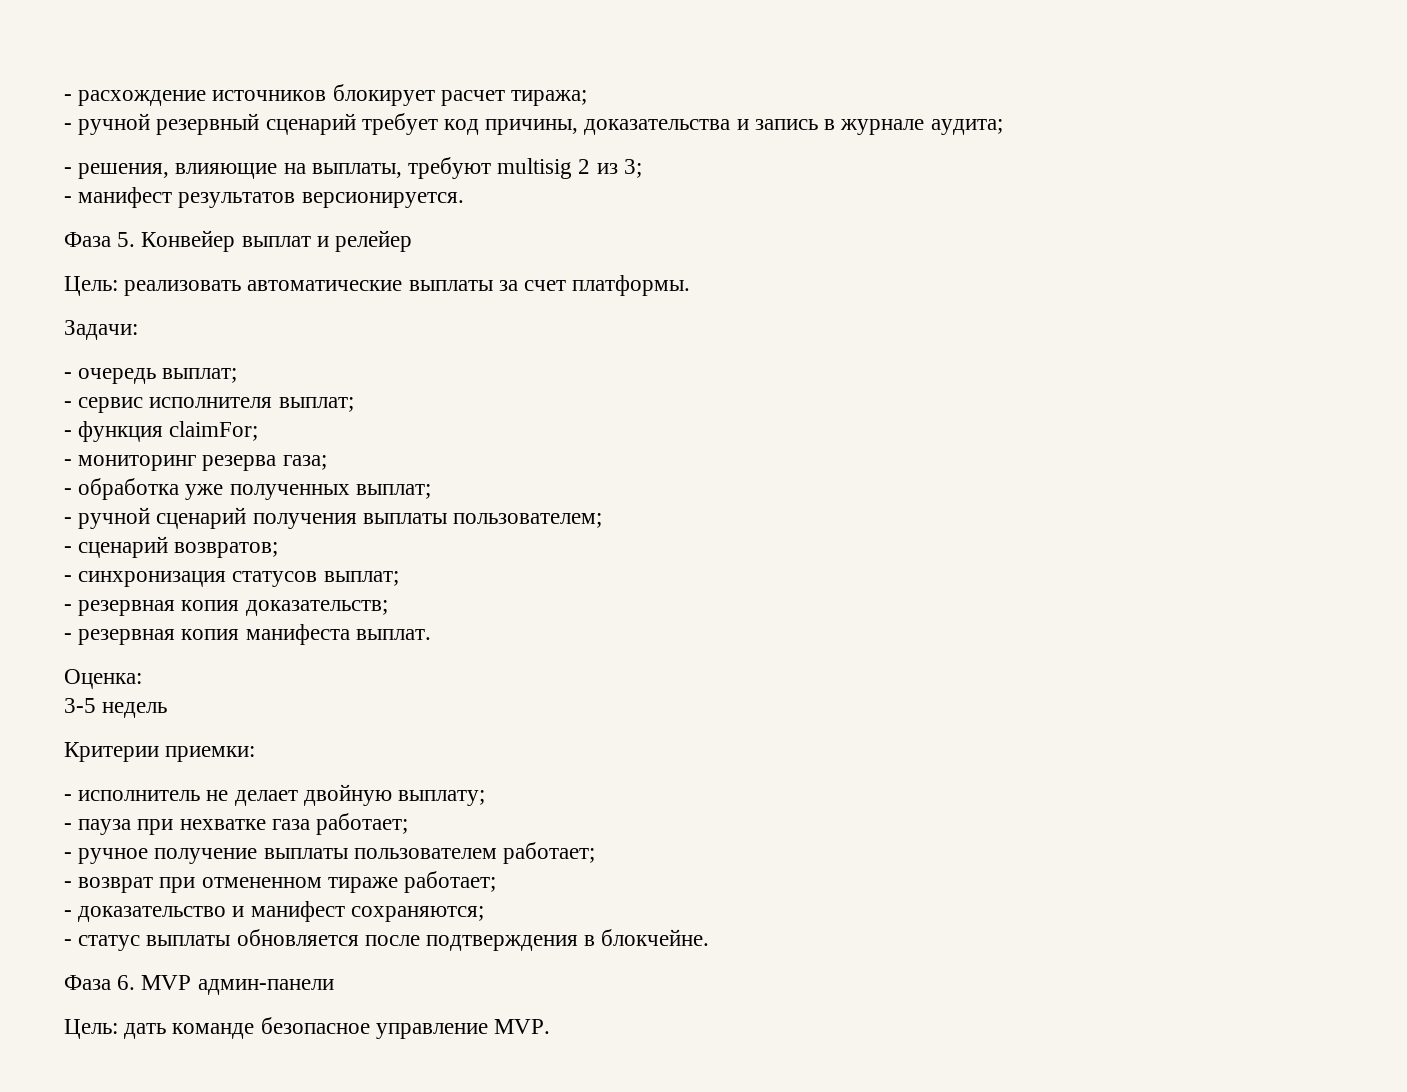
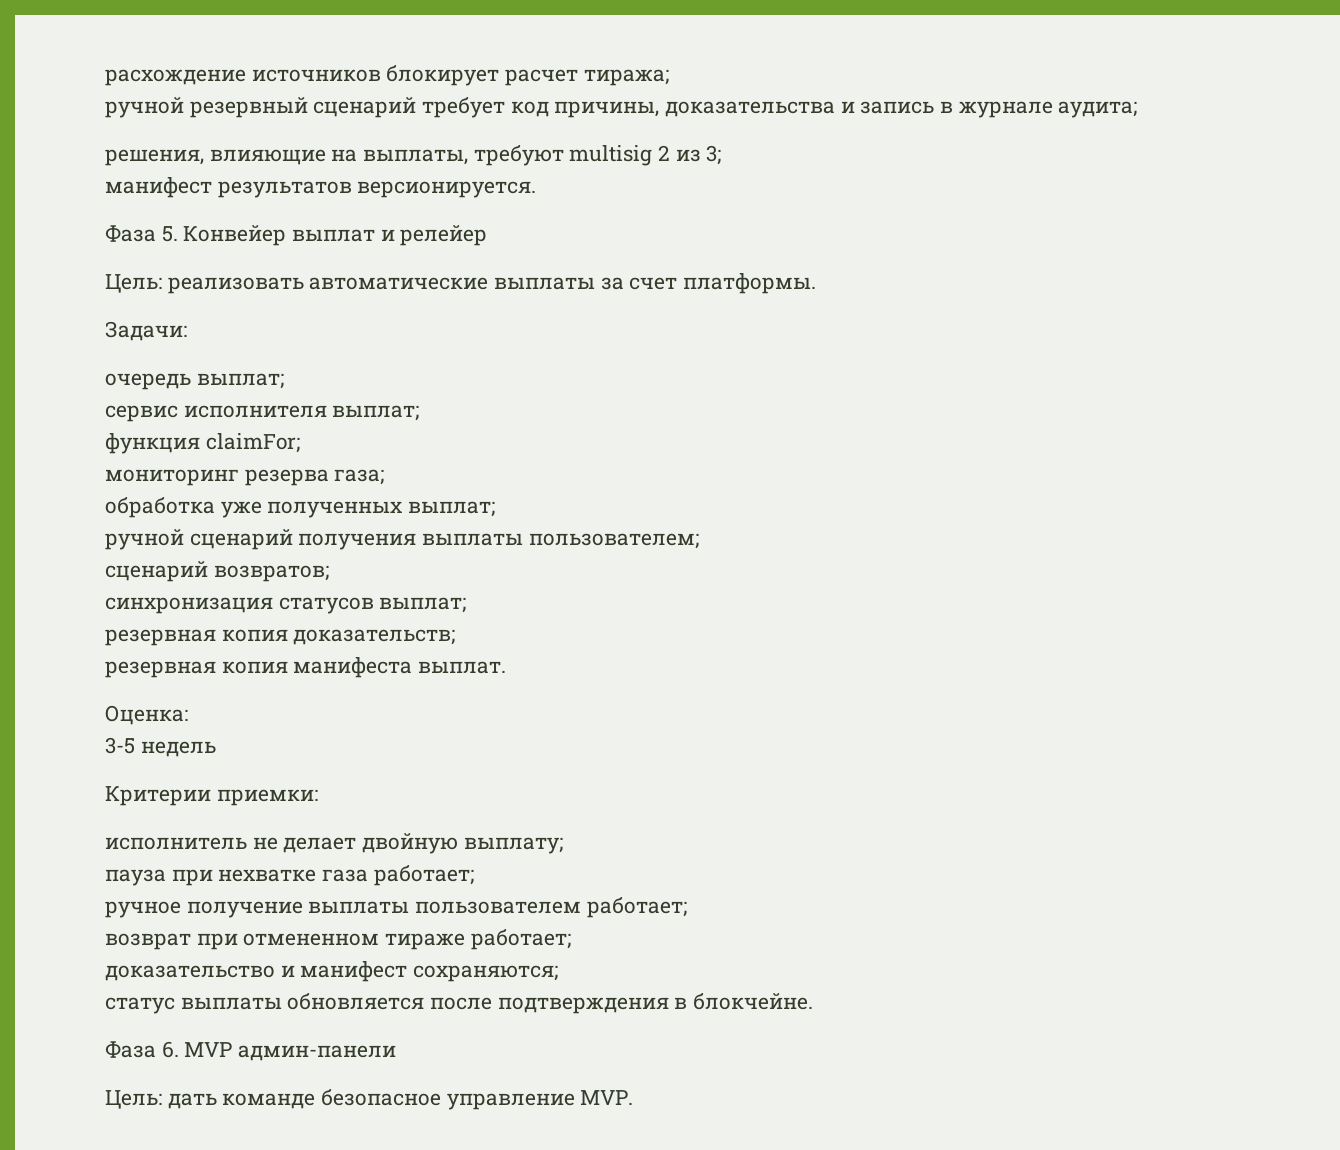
- - расхождение источников блокирует расчет тиража;
+ расхождение источников блокирует расчет тиража;
- - ручной резервный сценарий требует код причины, доказательства и запись в журнале аудита;
+ ручной резервный сценарий требует код причины, доказательства и запись в журнале аудита;
- - решения, влияющие на выплаты, требуют multisig 2 из 3;
+ решения, влияющие на выплаты, требуют multisig 2 из 3;
- - манифест результатов версионируется.
+ манифест результатов версионируется.
- - очередь выплат;
+ очередь выплат;
- - сервис исполнителя выплат;
+ сервис исполнителя выплат;
- - функция claimFor;
+ функция claimFor;
- - мониторинг резерва газа;
+ мониторинг резерва газа;
- - обработка уже полученных выплат;
+ обработка уже полученных выплат;
- - ручной сценарий получения выплаты пользователем;
+ ручной сценарий получения выплаты пользователем;
- - сценарий возвратов;
+ сценарий возвратов;
- - синхронизация статусов выплат;
+ синхронизация статусов выплат;
- - резервная копия доказательств;
+ резервная копия доказательств;
- - резервная копия манифеста выплат.
+ резервная копия манифеста выплат.
- - исполнитель не делает двойную выплату;
+ исполнитель не делает двойную выплату;
- - пауза при нехватке газа работает;
+ пауза при нехватке газа работает;
- - ручное получение выплаты пользователем работает;
+ ручное получение выплаты пользователем работает;
- - возврат при отмененном тираже работает;
+ возврат при отмененном тираже работает;
- - доказательство и манифест сохраняются;
+ доказательство и манифест сохраняются;
- - статус выплаты обновляется после подтверждения в блокчейне.
+ статус выплаты обновляется после подтверждения в блокчейне.

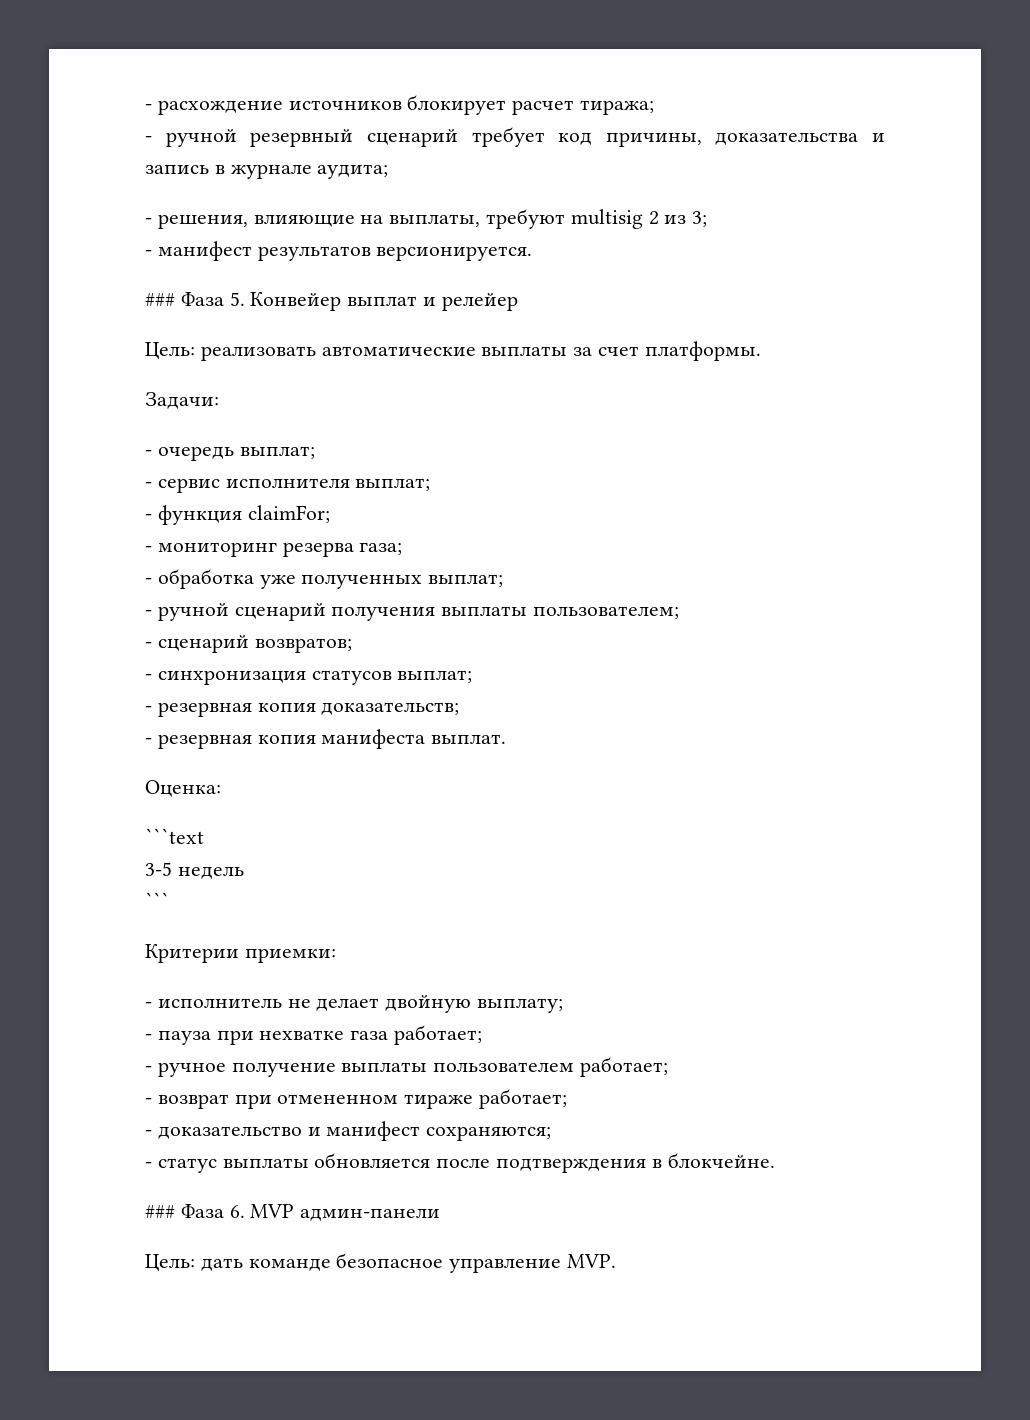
- расхождение источников блокирует расчет тиража;
+ - расхождение источников блокирует расчет тиража;
- ручной резервный сценарий требует код причины, доказательства и запись в журнале аудита;
+ - ручной резервный сценарий требует код причины, доказательства и запись в журнале аудита;
- решения, влияющие на выплаты, требуют multisig 2 из 3;
+ - решения, влияющие на выплаты, требуют multisig 2 из 3;
- манифест результатов версионируется.
+ - манифест результатов версионируется.
- Фаза 5. Конвейер выплат и релейер
+ ### Фаза 5. Конвейер выплат и релейер
- очередь выплат;
+ - очередь выплат;
- сервис исполнителя выплат;
+ - сервис исполнителя выплат;
- функция claimFor;
+ - функция claimFor;
- мониторинг резерва газа;
+ - мониторинг резерва газа;
- обработка уже полученных выплат;
+ - обработка уже полученных выплат;
- ручной сценарий получения выплаты пользователем;
+ - ручной сценарий получения выплаты пользователем;
- сценарий возвратов;
+ - сценарий возвратов;
- синхронизация статусов выплат;
+ - синхронизация статусов выплат;
- резервная копия доказательств;
+ - резервная копия доказательств;
- резервная копия манифеста выплат.
+ - резервная копия манифеста выплат.
+ ```text
+ ```
- исполнитель не делает двойную выплату;
+ - исполнитель не делает двойную выплату;
- пауза при нехватке газа работает;
+ - пауза при нехватке газа работает;
- ручное получение выплаты пользователем работает;
+ - ручное получение выплаты пользователем работает;
- возврат при отмененном тираже работает;
+ - возврат при отмененном тираже работает;
- доказательство и манифест сохраняются;
+ - доказательство и манифест сохраняются;
- статус выплаты обновляется после подтверждения в блокчейне.
+ - статус выплаты обновляется после подтверждения в блокчейне.
- Фаза 6. MVP админ-панели
+ ### Фаза 6. MVP админ-панели

